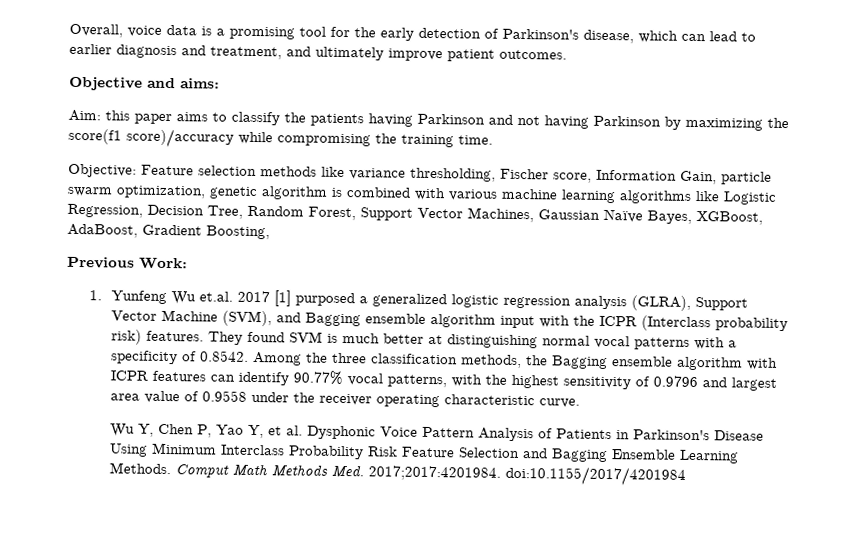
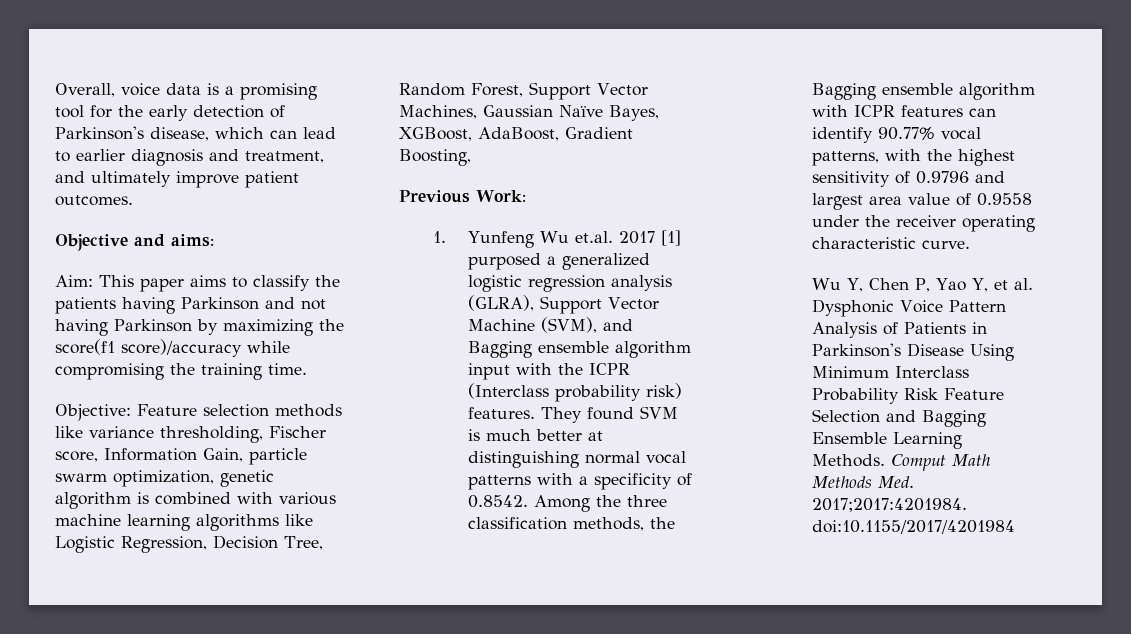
- Aim: this paper aims to classify the patients having Parkinson and not having Parkinson by maximizing the score(f1 score)/accuracy while compromising the training time.
+ Aim: This paper aims to classify the patients having Parkinson and not having Parkinson by maximizing the score(f1 score)/accuracy while compromising the training time.

